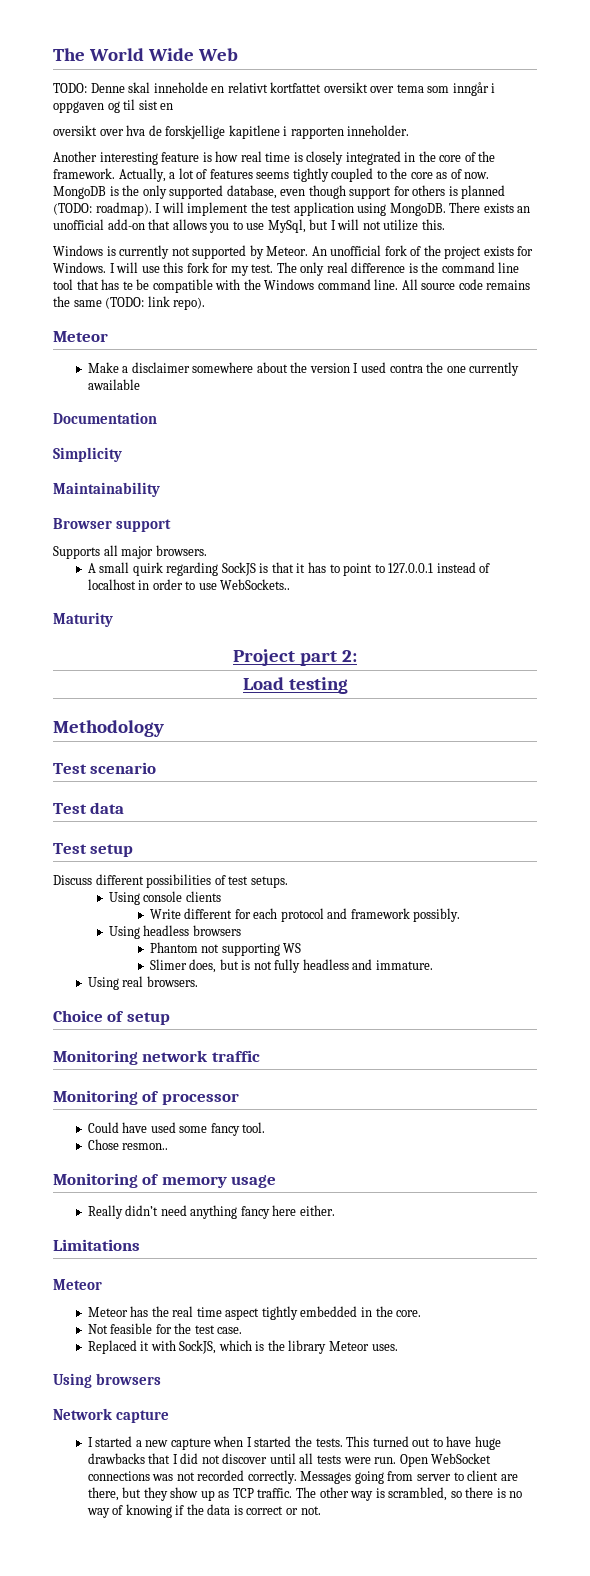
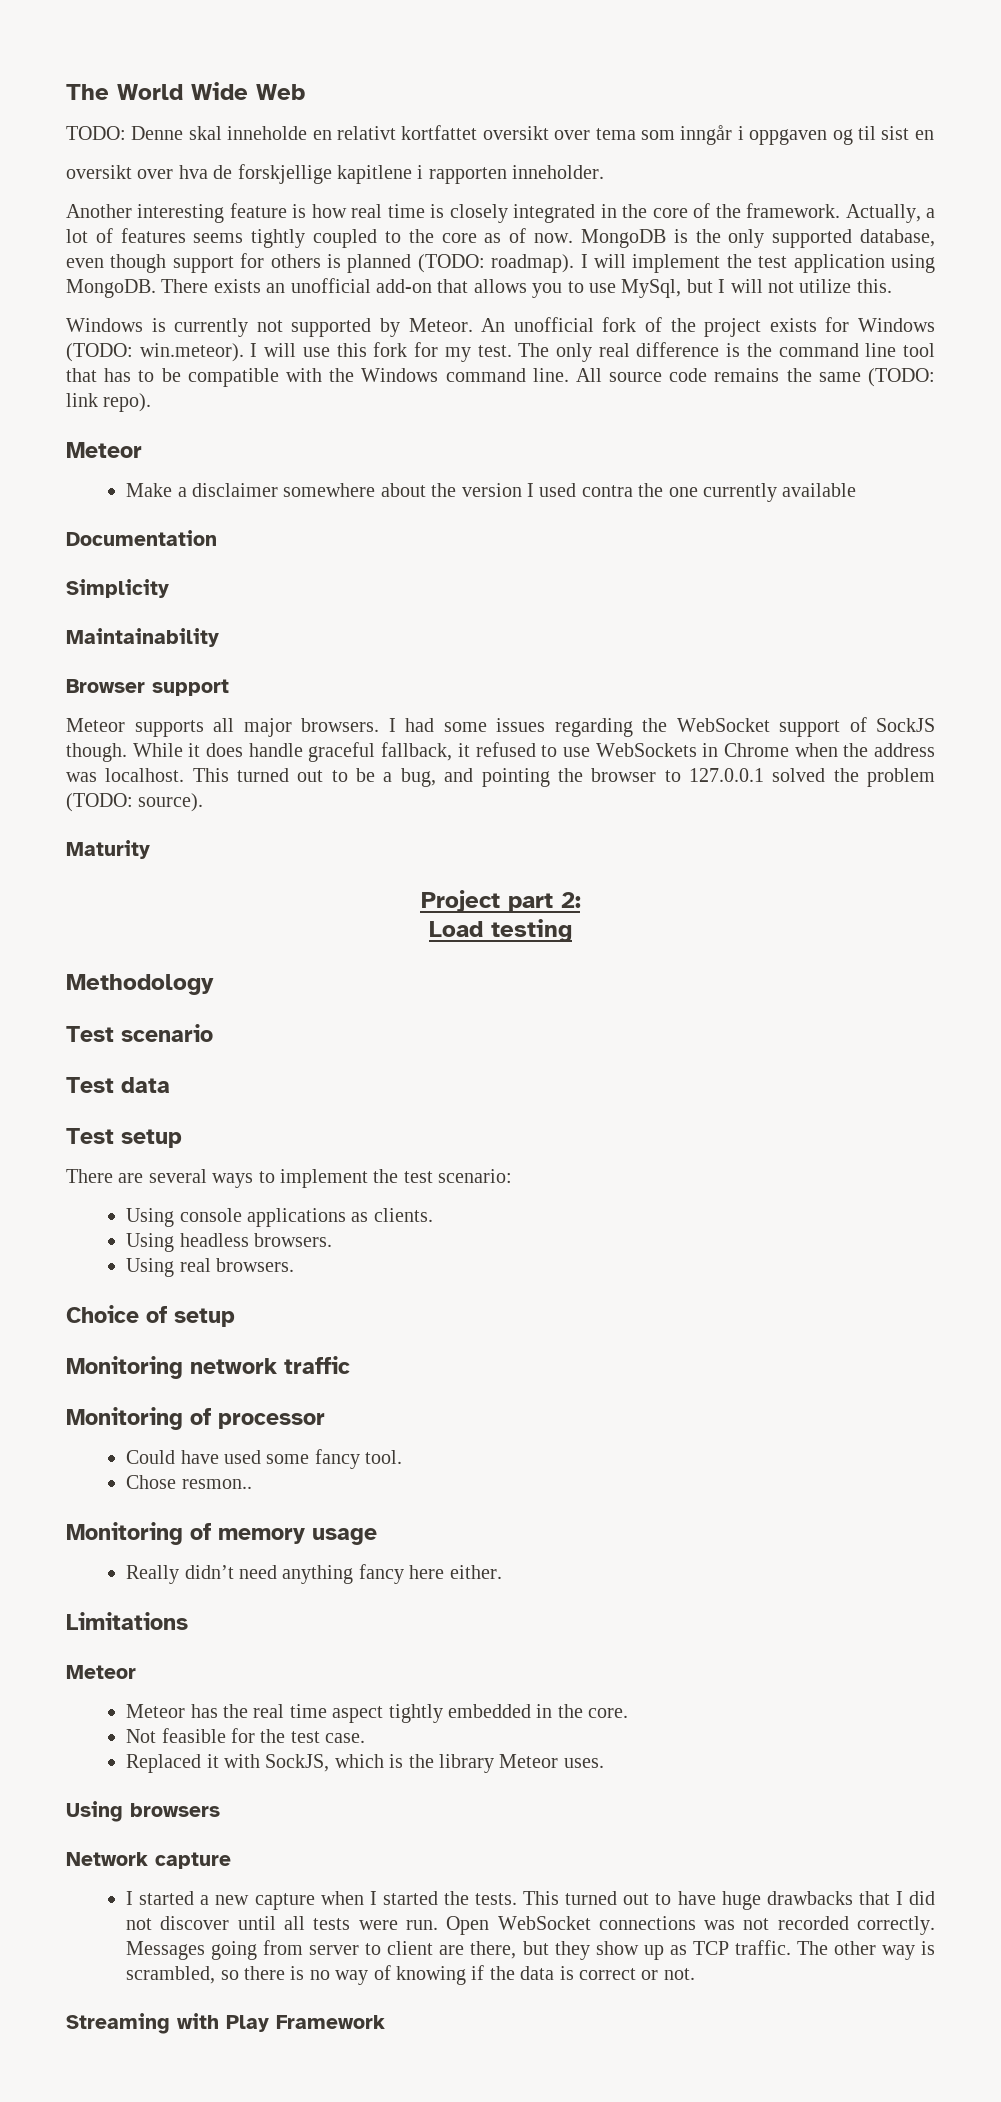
- An unofficial fork of the project exists for Windows. I will use this fork for my test.
+ An unofficial fork of the project exists for Windows (TODO: win.meteor). I will use this fork for my test.
- The only real difference is the command line tool that has te be compatible with the Windows command line.
+ The only real difference is the command line tool that has to be compatible with the Windows command line.
- Make a disclaimer somewhere about the version I used contra the one currently awailable
+ Make a disclaimer somewhere about the version I used contra the one currently available
- Supports all major browsers.
- A small quirk regarding SockJS is that it has to point to 127.0.0.1 instead of localhost in order to use WebSockets..
+ Meteor supports all major browsers. I had some issues regarding the WebSocket support of SockJS though. While it does handle graceful fallback, it refused to use WebSockets in Chrome when the address was localhost. This turned out to be a bug, and pointing the browser to 127.0.0.1 solved the problem (TODO: source).
- Discuss different possibilities of test setups.
- Using console clients
- Write different for each protocol and framework possibly.
- Using headless browsers
- Phantom not supporting WS
- Slimer does, but is not fully headless and immature.
+ There are several ways to implement the test scenario:
+ Using console applications as clients.
+ Using headless browsers.
+ Streaming with Play Framework

